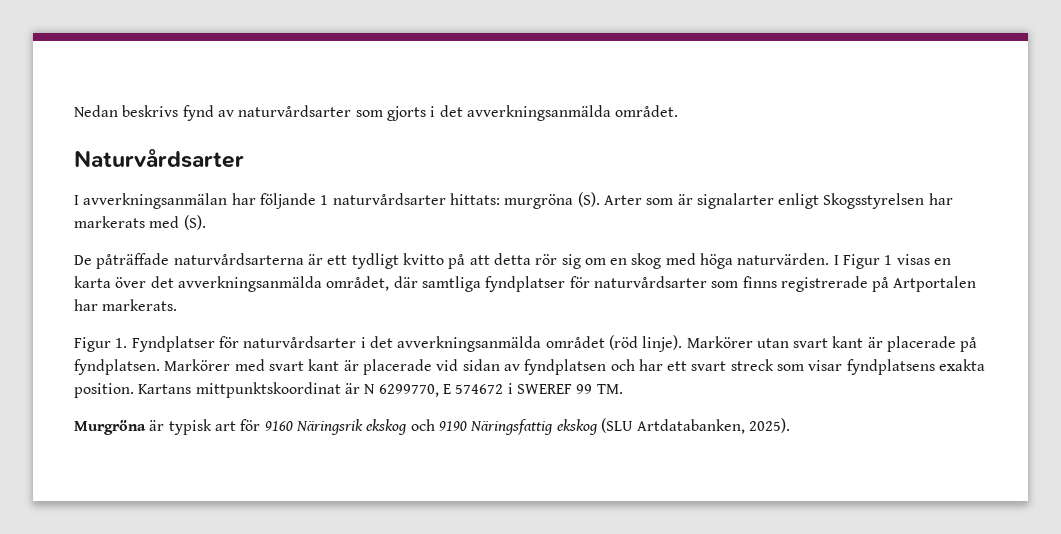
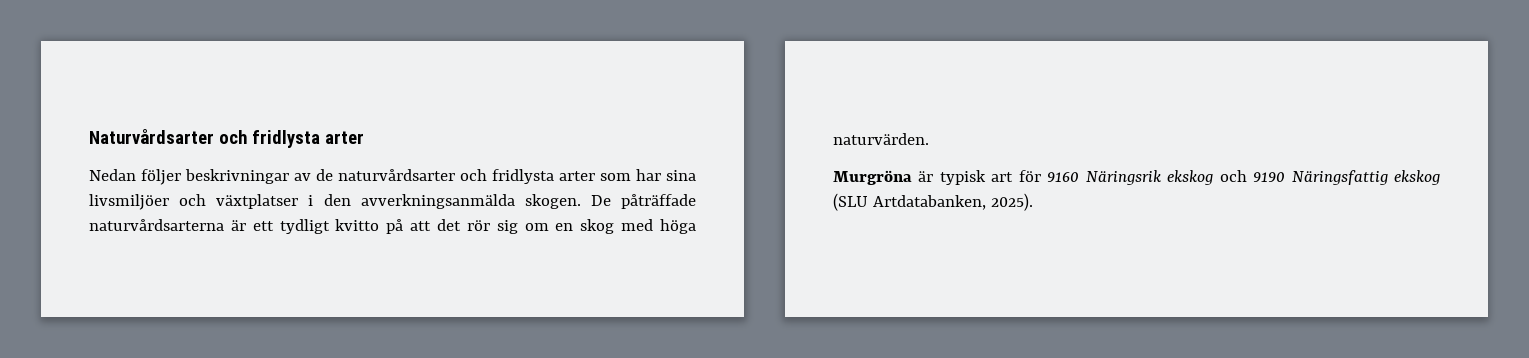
- Nedan beskrivs fynd av naturvårdsarter som gjorts i det avverkningsanmälda området.
- Naturvårdsarter
- I avverkningsanmälan har följande 1 naturvårdsarter hittats: murgröna (S). Arter som är signalarter enligt Skogsstyrelsen har markerats med (S).
- De påträffade naturvårdsarterna är ett tydligt kvitto på att detta rör sig om en skog med höga naturvärden. I Figur 1 visas en karta över det avverkningsanmälda området, där samtliga fyndplatser för naturvårdsarter som finns registrerade på Artportalen har markerats.
- Figur 1. Fyndplatser för naturvårdsarter i det avverkningsanmälda området (röd linje). Markörer utan svart kant är placerade på fyndplatsen. Markörer med svart kant är placerade vid sidan av fyndplatsen och har ett svart streck som visar fyndplatsens exakta position. Kartans mittpunktskoordinat är N 6299770, E 574672 i SWEREF 99 TM.
+ Naturvårdsarter och fridlysta arter
+ Nedan följer beskrivningar av de naturvårdsarter och fridlysta arter som har sina livsmiljöer och växtplatser i den avverkningsanmälda skogen. De påträffade naturvårdsarterna är ett tydligt kvitto på att det rör sig om en skog med höga naturvärden.

